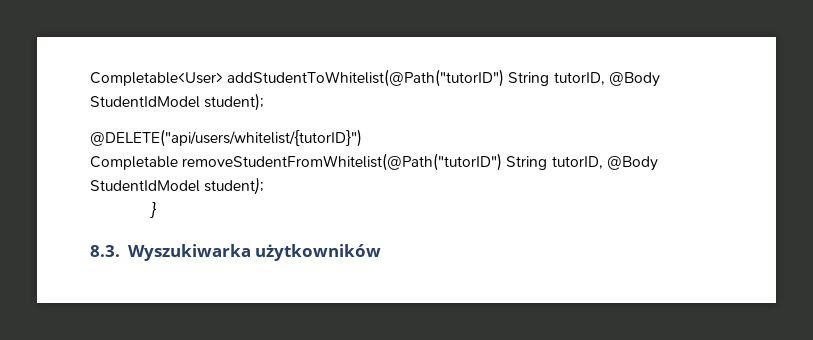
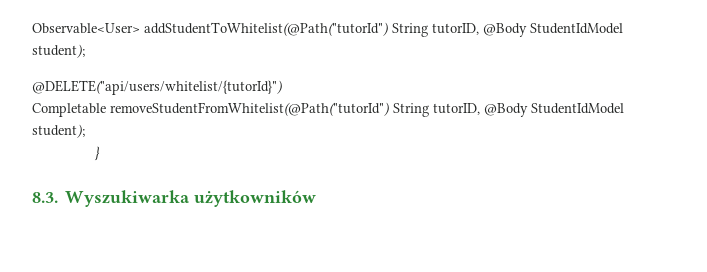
- Completable<User> addStudentToWhitelist(@Path("tutorID") String tutorID, @Body StudentIdModel student);
- @DELETE("api/users/whitelist/{tutorID}")
+ Observable<User> addStudentToWhitelist(@Path("tutorId") String tutorID, @Body StudentIdModel student);
+ @DELETE("api/users/whitelist/{tutorId}")
- Completable removeStudentFromWhitelist(@Path("tutorID") String tutorID, @Body StudentIdModel student);
+ Completable removeStudentFromWhitelist(@Path("tutorId") String tutorID, @Body StudentIdModel student);

